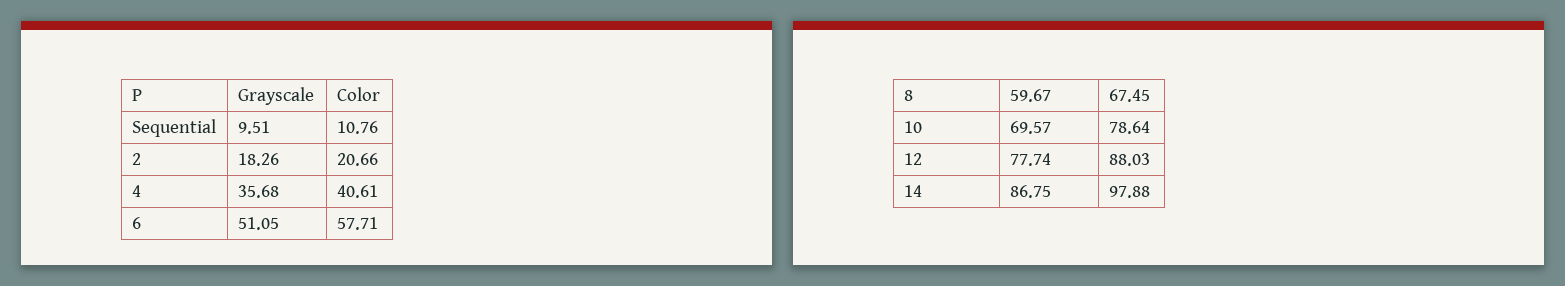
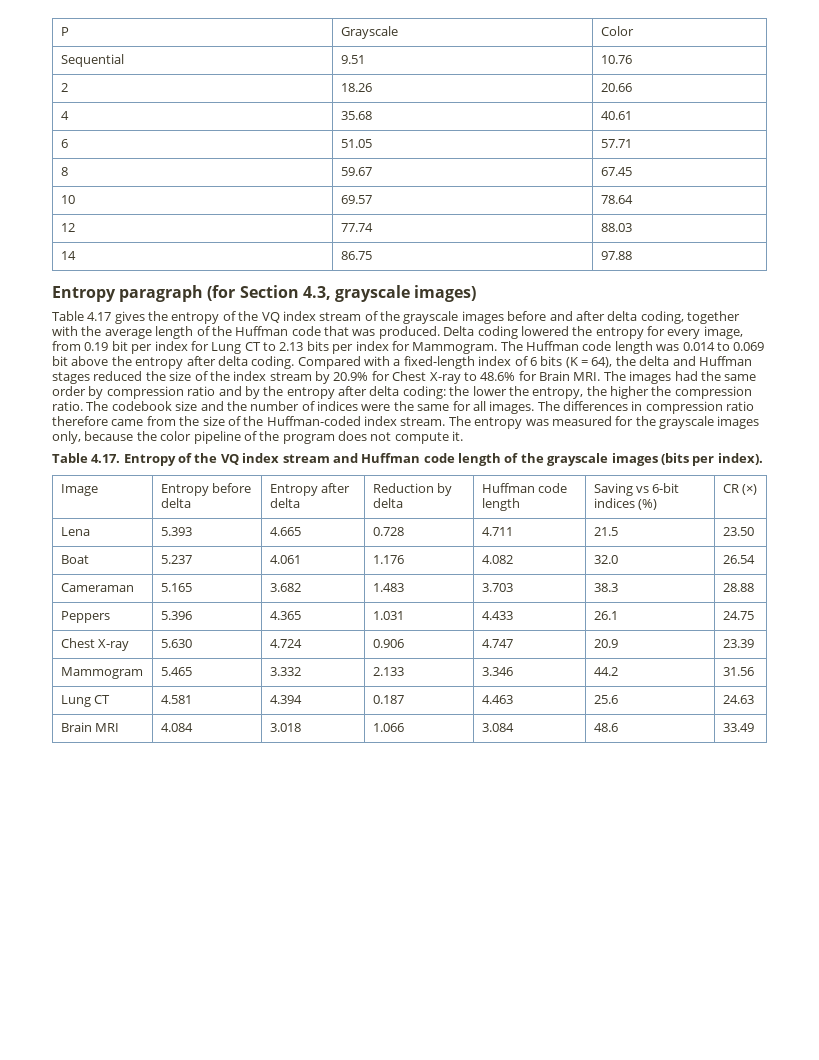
+ Entropy paragraph (for Section 4.3, grayscale images)
+ Table 4.17 gives the entropy of the VQ index stream of the grayscale images before and after delta coding, together with the average length of the Huffman code that was produced. Delta coding lowered the entropy for every image, from 0.19 bit per index for Lung CT to 2.13 bits per index for Mammogram. The Huffman code length was 0.014 to 0.069 bit above the entropy after delta coding. Compared with a fixed-length index of 6 bits (K = 64), the delta and Huffman stages reduced the size of the index stream by 20.9% for Chest X-ray to 48.6% for Brain MRI. The images had the same order by compression ratio and by the entropy after delta coding: the lower the entropy, the higher the compression ratio. The codebook size and the number of indices were the same for all images. The differences in compression ratio therefore came from the size of the Huffman-coded index stream. The entropy was measured for the grayscale images only, because the color pipeline of the program does not compute it.
+ Table 4.17. Entropy of the VQ index stream and Huffman code length of the grayscale images (bits per index).
+ Image | Entropy before delta | Entropy after delta | Reduction by delta | Huffman code length | Saving vs 6-bit indices (%) | CR (×)
+ Lena | 5.393 | 4.665 | 0.728 | 4.711 | 21.5 | 23.50
+ Boat | 5.237 | 4.061 | 1.176 | 4.082 | 32.0 | 26.54
+ Cameraman | 5.165 | 3.682 | 1.483 | 3.703 | 38.3 | 28.88
+ Peppers | 5.396 | 4.365 | 1.031 | 4.433 | 26.1 | 24.75
+ Chest X-ray | 5.630 | 4.724 | 0.906 | 4.747 | 20.9 | 23.39
+ Mammogram | 5.465 | 3.332 | 2.133 | 3.346 | 44.2 | 31.56
+ Lung CT | 4.581 | 4.394 | 0.187 | 4.463 | 25.6 | 24.63
+ Brain MRI | 4.084 | 3.018 | 1.066 | 3.084 | 48.6 | 33.49

